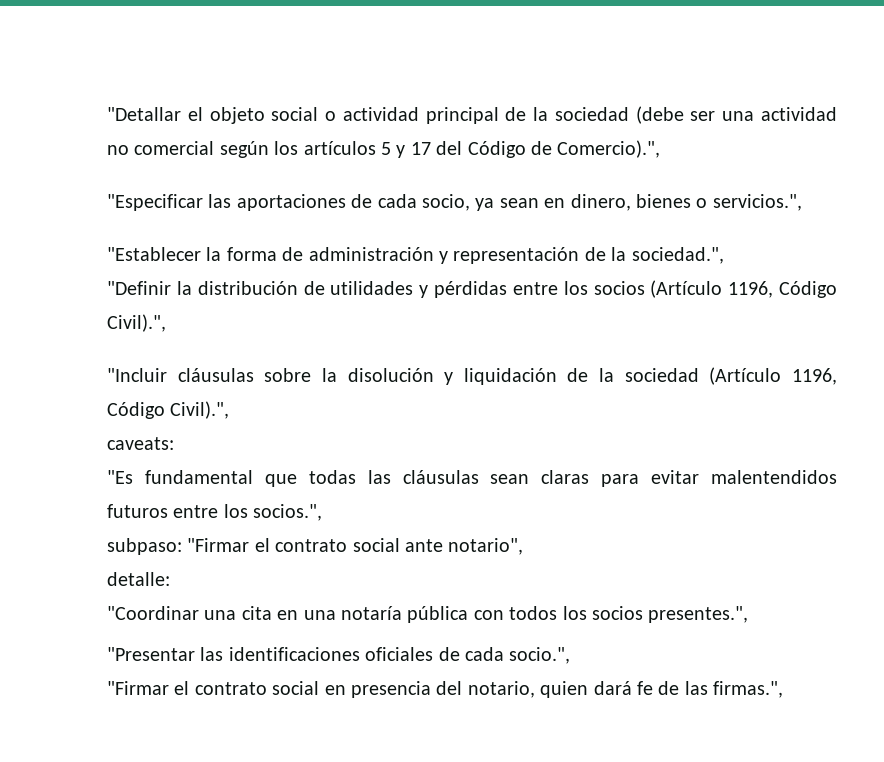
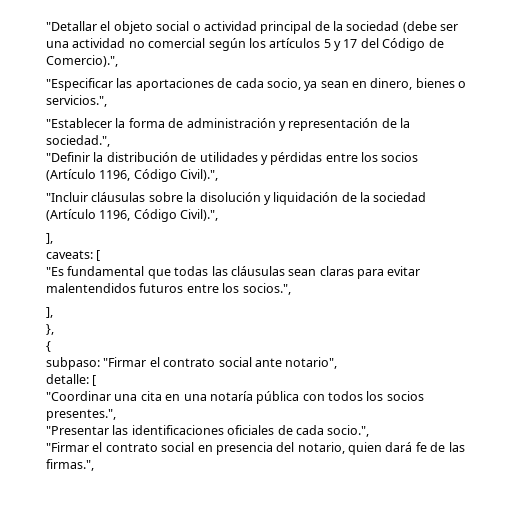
  "Incluir cláusulas sobre la disolución y liquidación de la sociedad (Artículo 1196, Código Civil).",
+ ],
- caveats:
+ caveats: [
  "Es fundamental que todas las cláusulas sean claras para evitar malentendidos futuros entre los socios.",
+ ],
+ },
+ {
- detalle:
+ detalle: [

